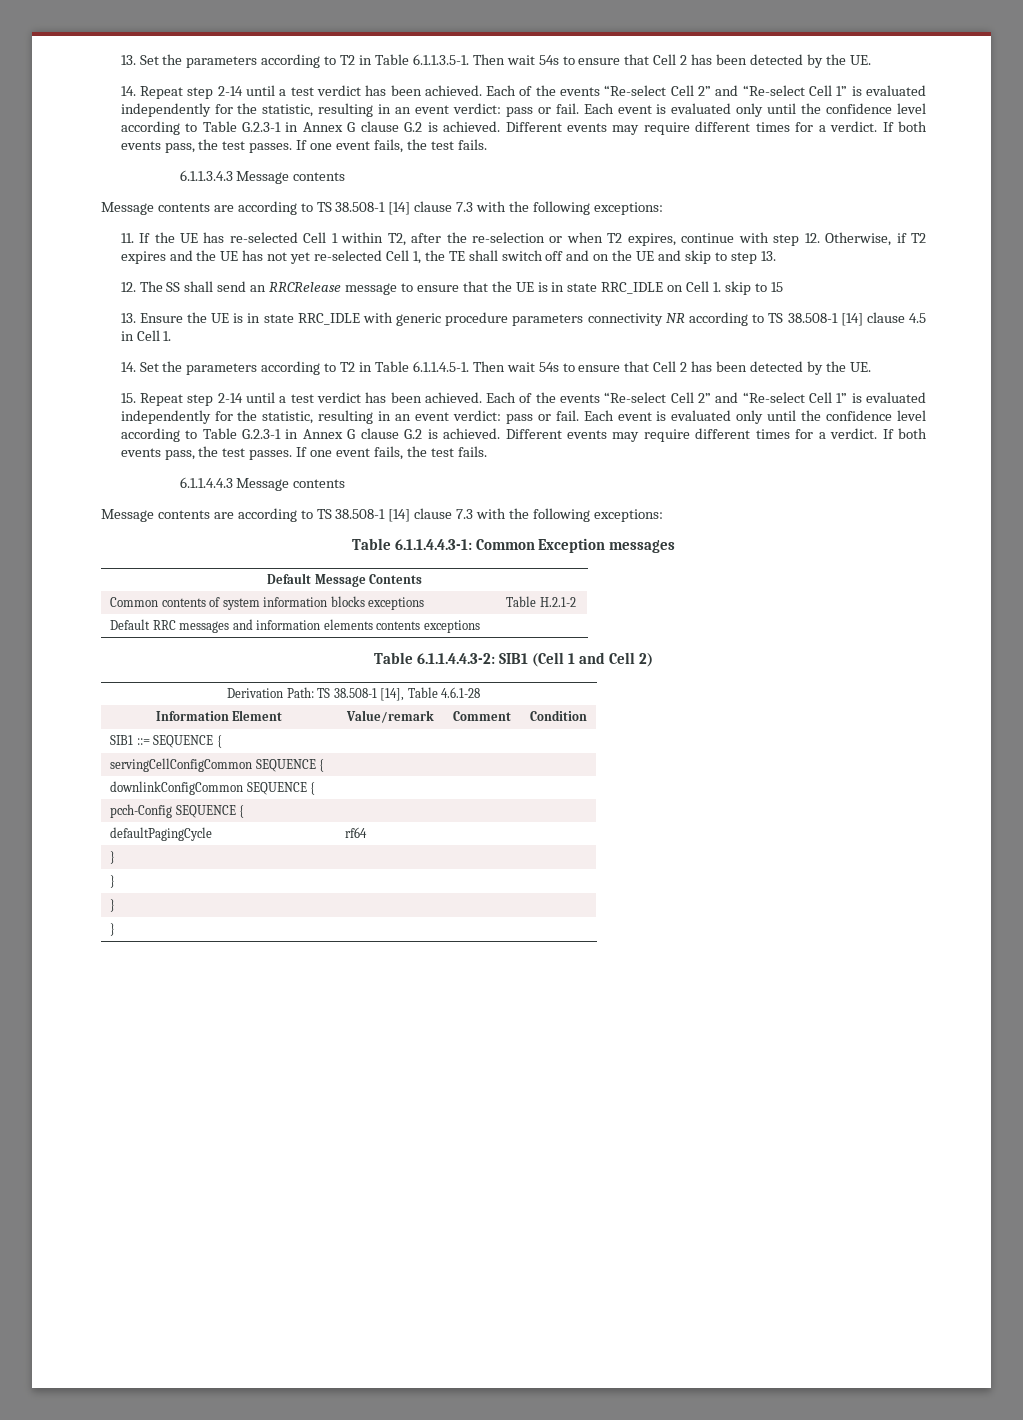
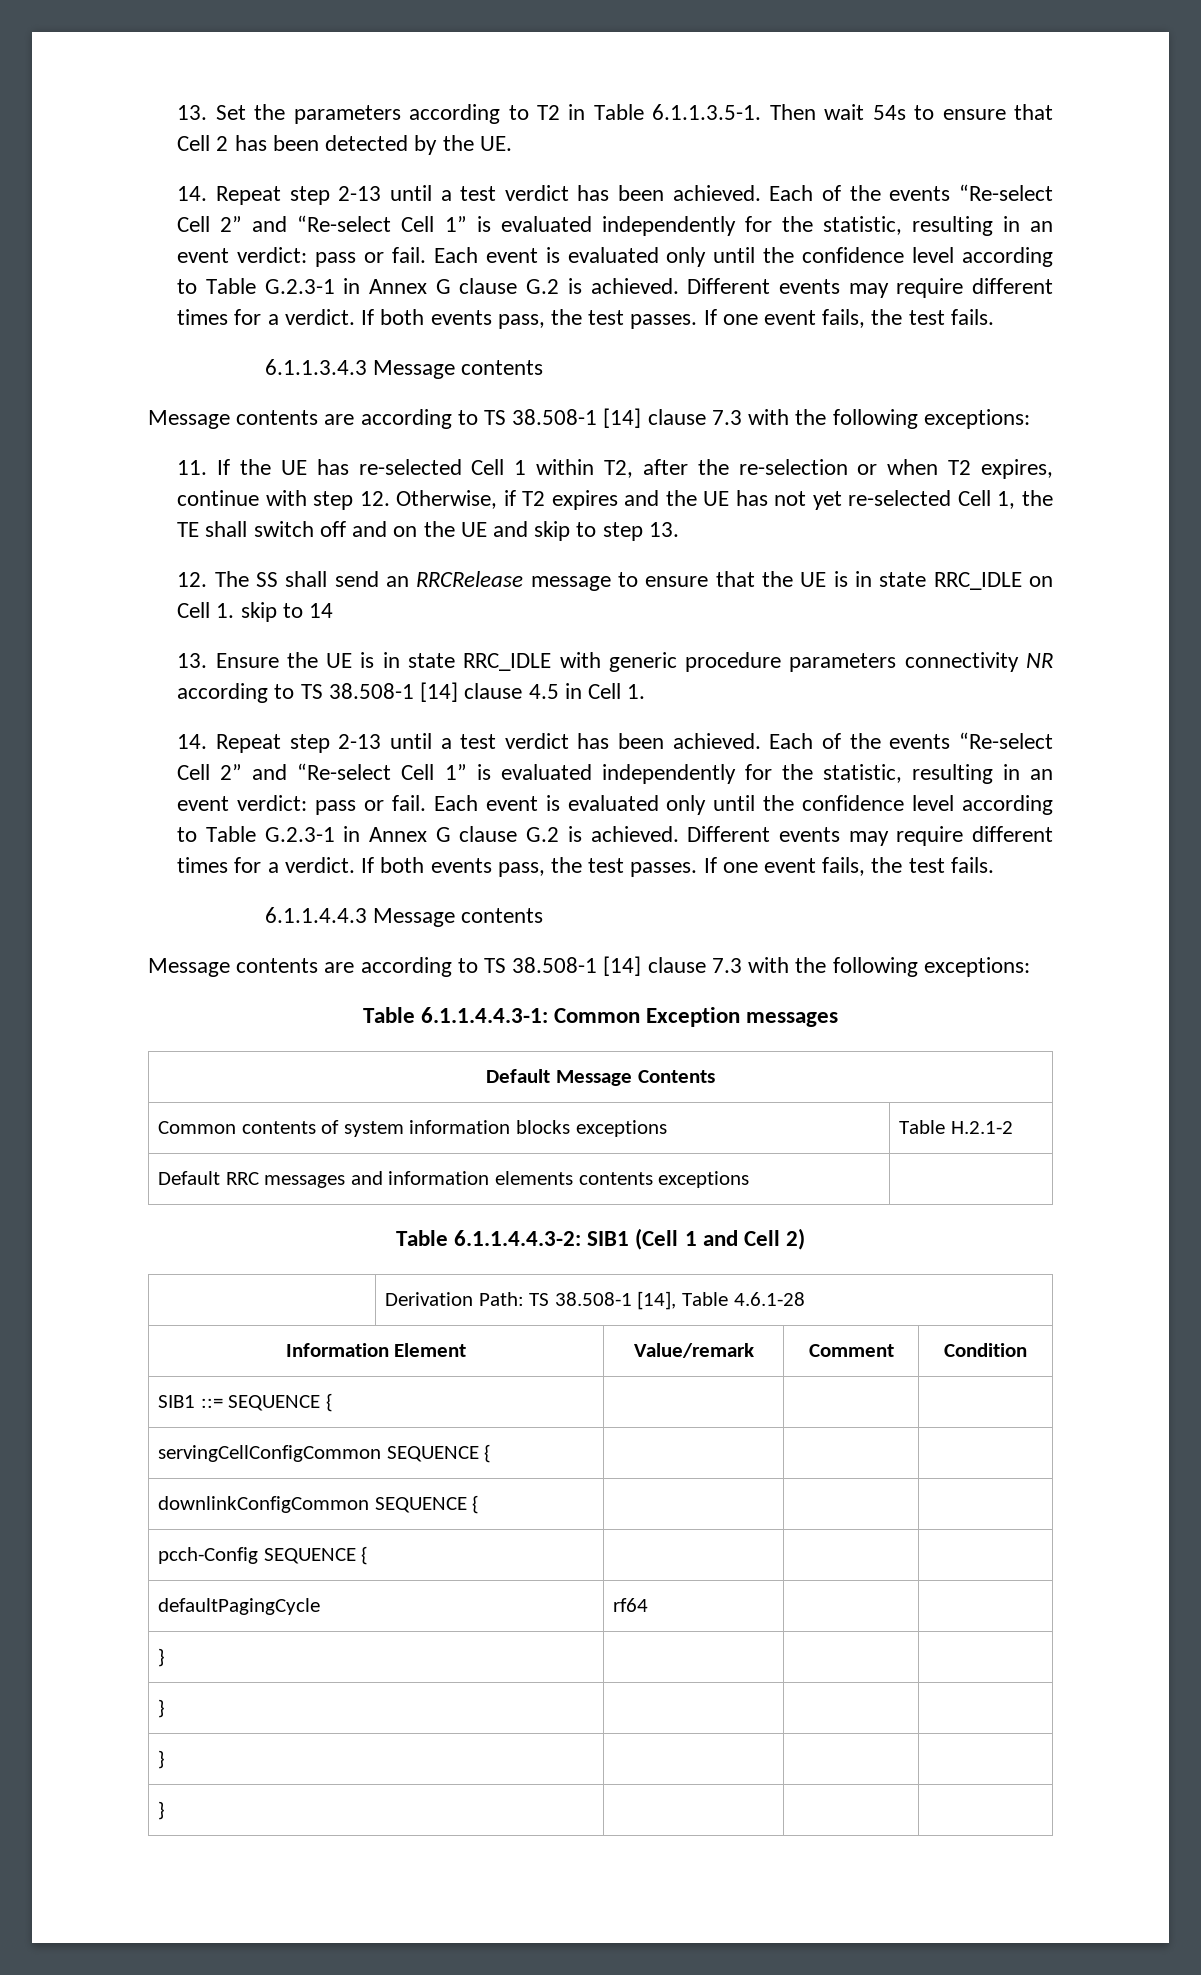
  13. Set the parameters according to T2 in Table 6.1.1.3.5-1. Then wait 54s to ensure that Cell 2 has been detected by the UE.
- 14. Repeat step 2-14 until a test verdict has been achieved.
+ 14. Repeat step 2-13 until a test verdict has been achieved.
- 12. The SS shall send an RRCRelease message to ensure that the UE is in state RRC_IDLE on Cell 1. skip to 15
+ 12. The SS shall send an RRCRelease message to ensure that the UE is in state RRC_IDLE on Cell 1. skip to 14
  13. Ensure the UE is in state RRC_IDLE with generic procedure parameters connectivity NR according to TS 38.508-1 [14] clause 4.5 in Cell 1.
- 14. Set the parameters according to T2 in Table 6.1.1.4.5-1. Then wait 54s to ensure that Cell 2 has been detected by the UE.
- 15. Repeat step 2-14 until a test verdict has been achieved.
+ 14. Repeat step 2-13 until a test verdict has been achieved.

